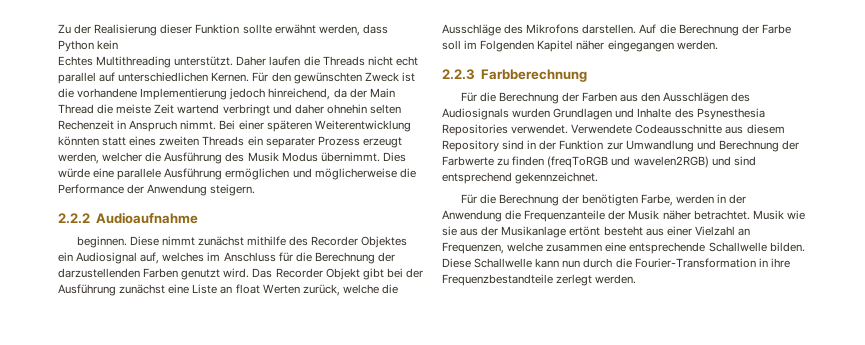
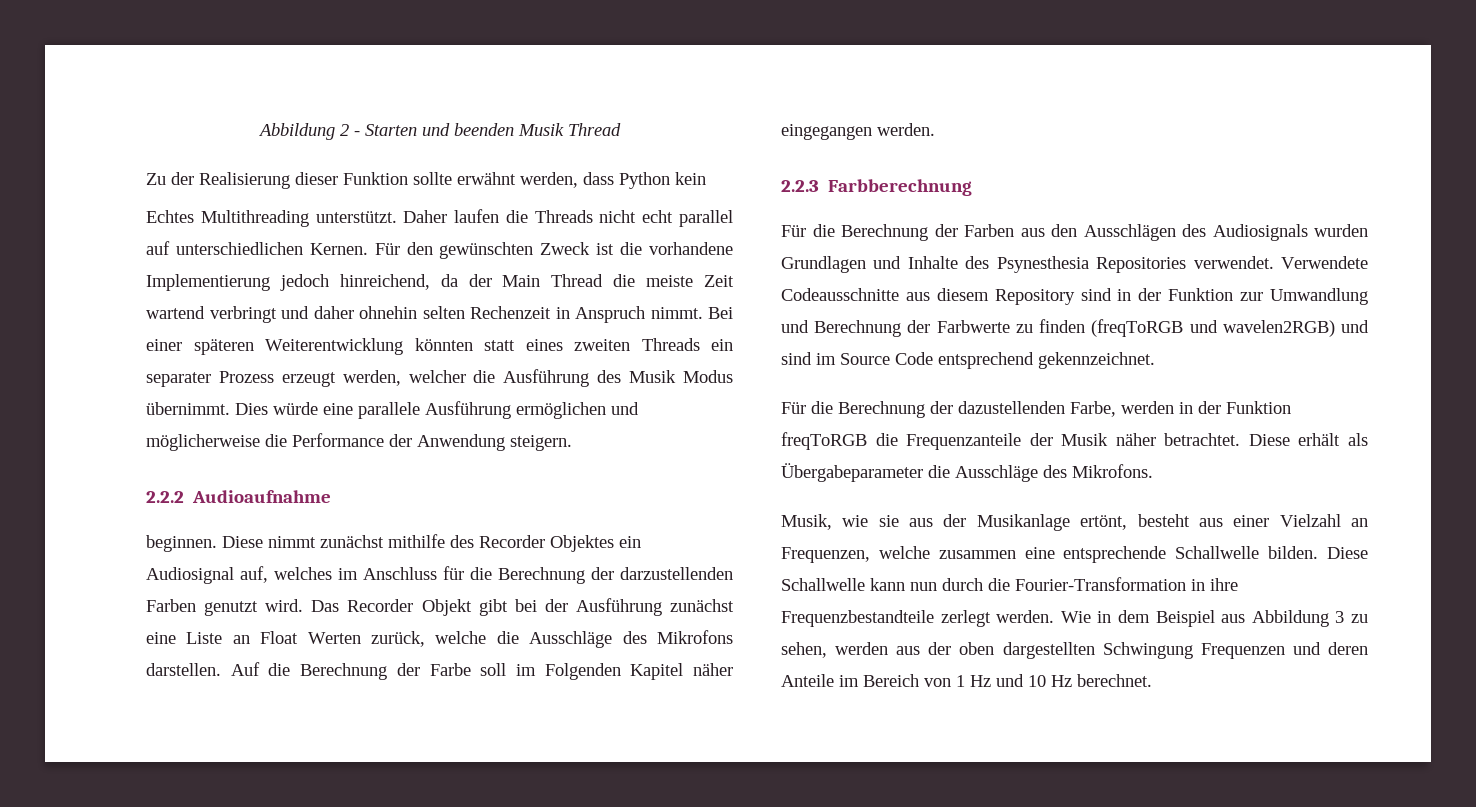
+ Abbildung 2 - Starten und beenden Musik Thread
- Das Recorder Objekt gibt bei der Ausführung zunächst eine Liste an float Werten zurück, welche die Ausschläge des Mikrofons darstellen.
+ Das Recorder Objekt gibt bei der Ausführung zunächst eine Liste an Float Werten zurück, welche die Ausschläge des Mikrofons darstellen.
- Verwendete Codeausschnitte aus diesem Repository sind in der Funktion zur Umwandlung und Berechnung der Farbwerte zu finden (freqToRGB und wavelen2RGB) und sind entsprechend gekennzeichnet.
+ Verwendete Codeausschnitte aus diesem Repository sind in der Funktion zur Umwandlung und Berechnung der Farbwerte zu finden (freqToRGB und wavelen2RGB) und sind im Source Code entsprechend gekennzeichnet.
- Für die Berechnung der benötigten Farbe, werden in der Anwendung die Frequenzanteile der Musik näher betrachtet.
+ Für die Berechnung der dazustellenden Farbe, werden in der Funktion freqToRGB die Frequenzanteile der Musik näher betrachtet.
- Musik wie sie aus der Musikanlage ertönt besteht aus einer Vielzahl an Frequenzen, welche zusammen eine entsprechende Schallwelle bilden.
+ Diese erhält als Übergabeparameter die Ausschläge des Mikrofons.
+ Musik, wie sie aus der Musikanlage ertönt, besteht aus einer Vielzahl an Frequenzen, welche zusammen eine entsprechende Schallwelle bilden.
+ Wie in dem Beispiel aus Abbildung 3 zu sehen, werden aus der oben dargestellten Schwingung Frequenzen und deren Anteile im Bereich von 1 Hz und 10 Hz berechnet.

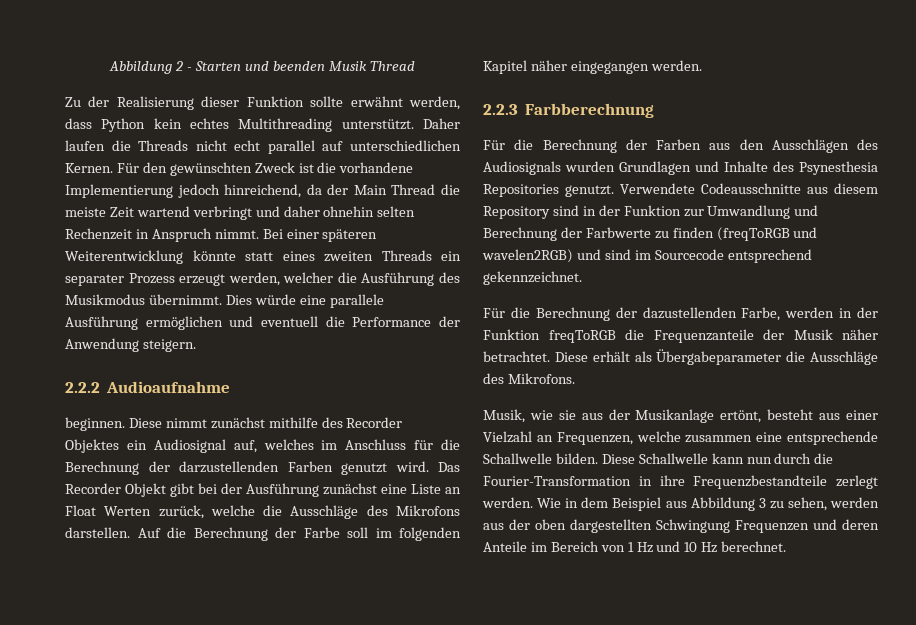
- Zu der Realisierung dieser Funktion sollte erwähnt werden, dass Python kein
- Echtes Multithreading unterstützt.
+ Zu der Realisierung dieser Funktion sollte erwähnt werden, dass Python kein echtes Multithreading unterstützt.
- Bei einer späteren Weiterentwicklung könnten statt eines zweiten Threads ein separater Prozess erzeugt werden, welcher die Ausführung des Musik Modus übernimmt.
+ Bei einer späteren Weiterentwicklung könnte statt eines zweiten Threads ein separater Prozess erzeugt werden, welcher die Ausführung des Musikmodus übernimmt.
- Dies würde eine parallele Ausführung ermöglichen und möglicherweise die Performance der Anwendung steigern.
+ Dies würde eine parallele Ausführung ermöglichen und eventuell die Performance der Anwendung steigern.
- Auf die Berechnung der Farbe soll im Folgenden Kapitel näher eingegangen werden.
+ Auf die Berechnung der Farbe soll im folgenden Kapitel näher eingegangen werden.
- Für die Berechnung der Farben aus den Ausschlägen des Audiosignals wurden Grundlagen und Inhalte des Psynesthesia Repositories verwendet.
+ Für die Berechnung der Farben aus den Ausschlägen des Audiosignals wurden Grundlagen und Inhalte des Psynesthesia Repositories genutzt.
- Verwendete Codeausschnitte aus diesem Repository sind in der Funktion zur Umwandlung und Berechnung der Farbwerte zu finden (freqToRGB und wavelen2RGB) und sind im Source Code entsprechend gekennzeichnet.
+ Verwendete Codeausschnitte aus diesem Repository sind in der Funktion zur Umwandlung und Berechnung der Farbwerte zu finden (freqToRGB und wavelen2RGB) und sind im Sourcecode entsprechend gekennzeichnet.

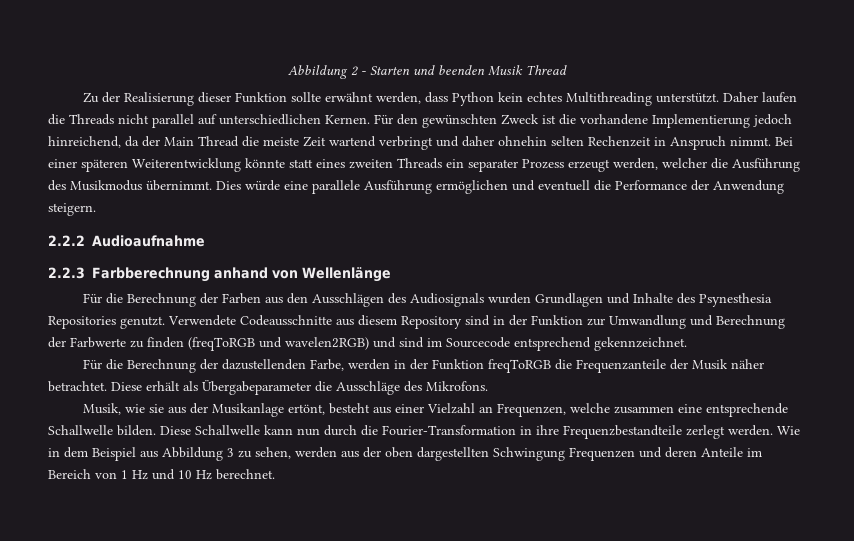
- Daher laufen die Threads nicht echt parallel auf unterschiedlichen Kernen.
+ Daher laufen die Threads nicht parallel auf unterschiedlichen Kernen.
- beginnen. Diese nimmt zunächst mithilfe des Recorder Objektes ein Audiosignal auf, welches im Anschluss für die Berechnung der darzustellenden Farben genutzt wird. Das Recorder Objekt gibt bei der Ausführung zunächst eine Liste an Float Werten zurück, welche die Ausschläge des Mikrofons darstellen. Auf die Berechnung der Farbe soll im folgenden Kapitel näher eingegangen werden.
- 2.2.3 Farbberechnung
+ 2.2.3 Farbberechnung anhand von Wellenlänge

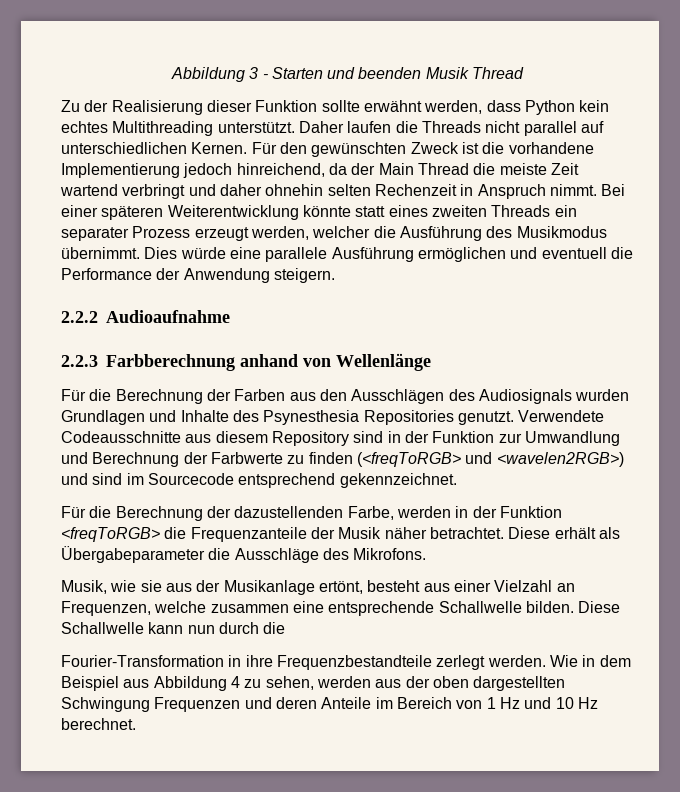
- Abbildung 2 - Starten und beenden Musik Thread
+ Abbildung 3 - Starten und beenden Musik Thread
- Verwendete Codeausschnitte aus diesem Repository sind in der Funktion zur Umwandlung und Berechnung der Farbwerte zu finden (freqToRGB und wavelen2RGB) und sind im Sourcecode entsprechend gekennzeichnet.
+ Verwendete Codeausschnitte aus diesem Repository sind in der Funktion zur Umwandlung und Berechnung der Farbwerte zu finden (<freqToRGB> und <wavelen2RGB>) und sind im Sourcecode entsprechend gekennzeichnet.
- Für die Berechnung der dazustellenden Farbe, werden in der Funktion freqToRGB die Frequenzanteile der Musik näher betrachtet.
+ Für die Berechnung der dazustellenden Farbe, werden in der Funktion <freqToRGB> die Frequenzanteile der Musik näher betrachtet.
- Diese Schallwelle kann nun durch die Fourier-Transformation in ihre Frequenzbestandteile zerlegt werden.
+ Diese Schallwelle kann nun durch die
+ Fourier-Transformation in ihre Frequenzbestandteile zerlegt werden.
- Wie in dem Beispiel aus Abbildung 3 zu sehen, werden aus der oben dargestellten Schwingung Frequenzen und deren Anteile im Bereich von 1 Hz und 10 Hz berechnet.
+ Wie in dem Beispiel aus Abbildung 4 zu sehen, werden aus der oben dargestellten Schwingung Frequenzen und deren Anteile im Bereich von 1 Hz und 10 Hz berechnet.

